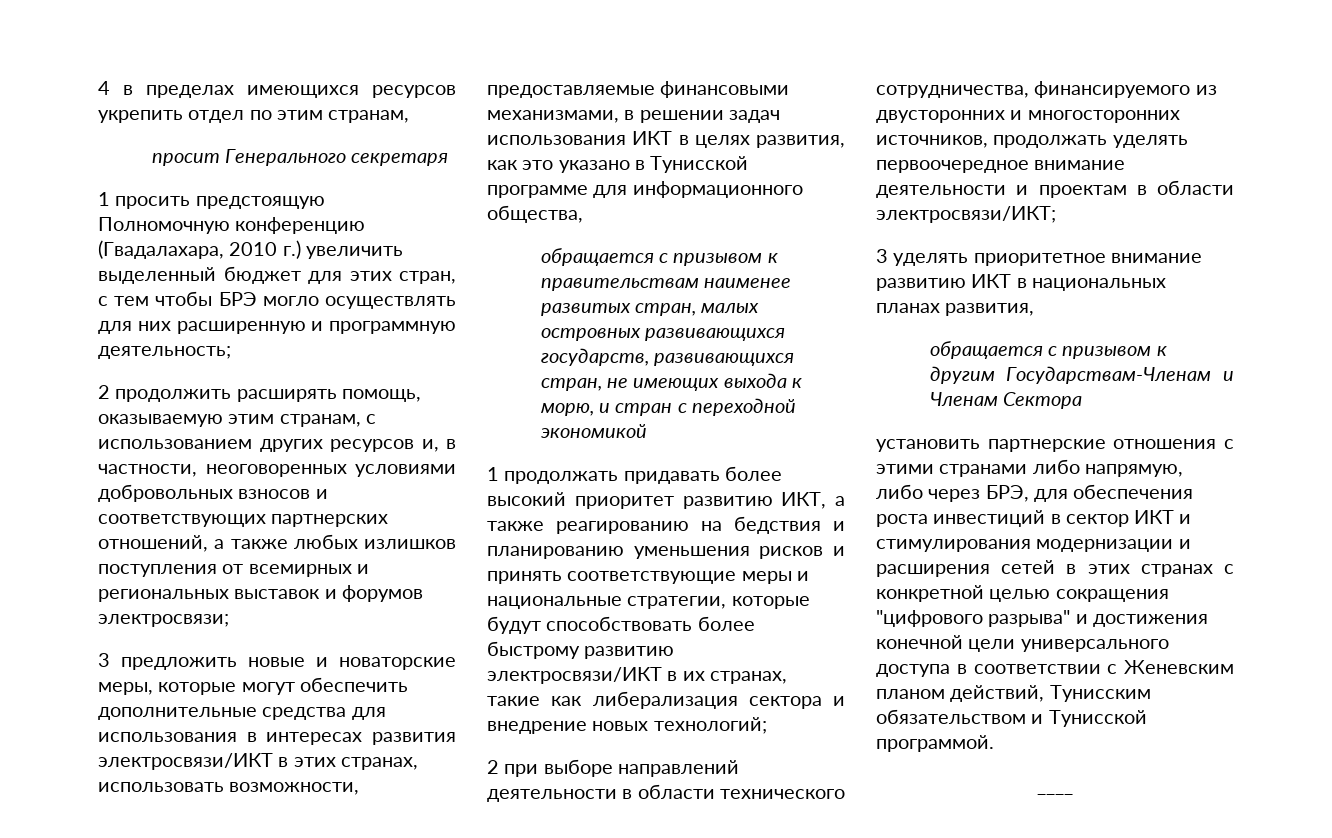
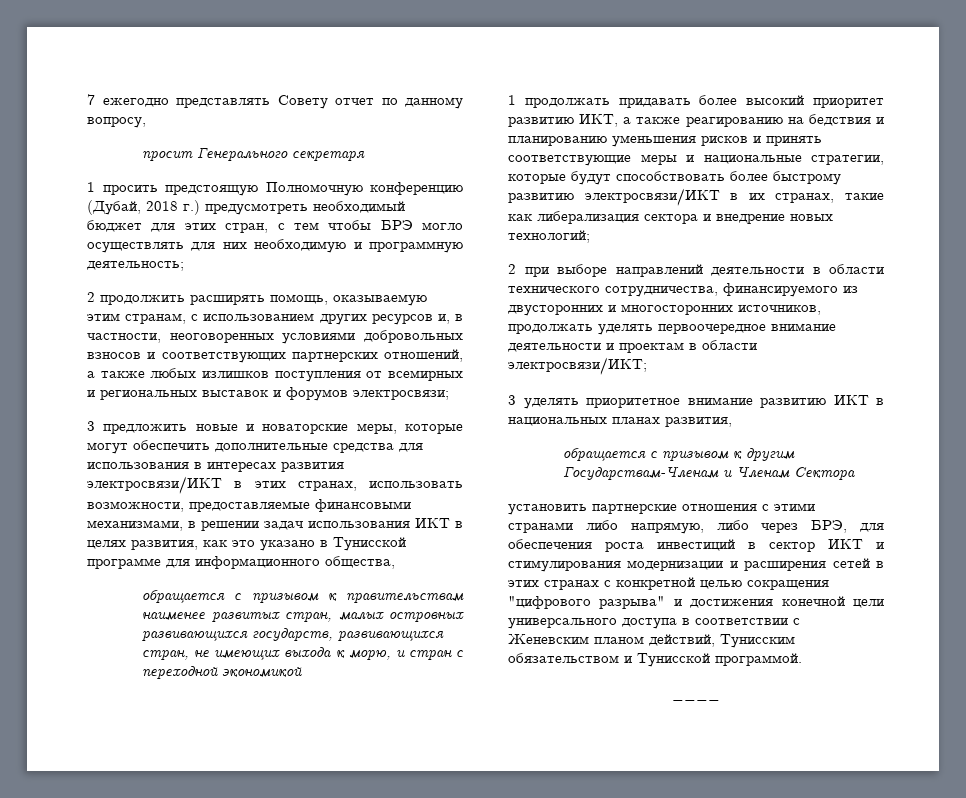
- 4 в пределах имеющихся ресурсов укрепить отдел по этим странам,
+ 7 ежегодно представлять Совету отчет по данному вопросу,
- 1 просить предстоящую Полномочную конференцию (Гвадалахара, 2010 г.) увеличить выделенный бюджет для этих стран, с тем чтобы БРЭ могло осуществлять для них расширенную и программную деятельность;
+ 1 просить предстоящую Полномочную конференцию (Дубай, 2018 г.) предусмотреть необходимый бюджет для этих стран, с тем чтобы БРЭ могло осуществлять для них необходимую и программную деятельность;

